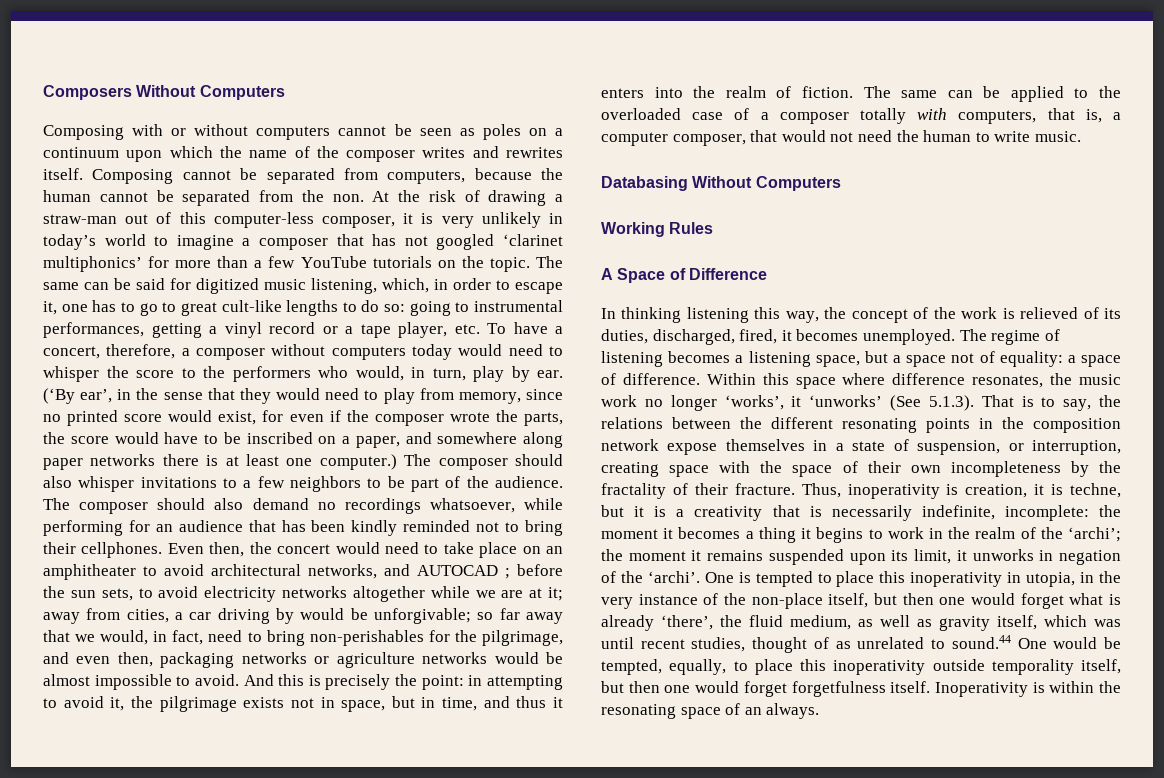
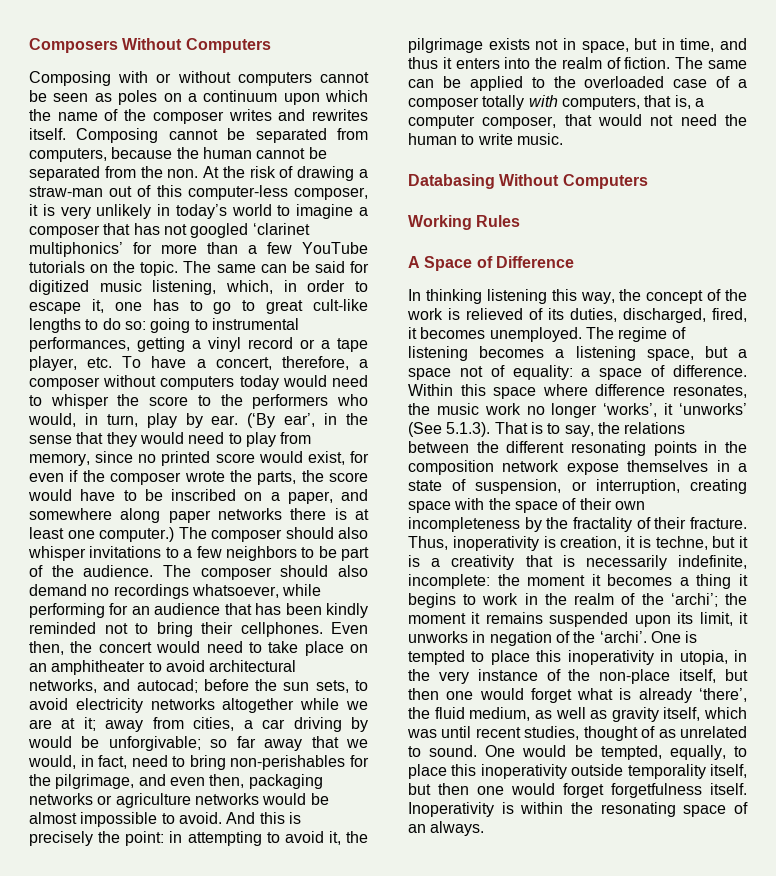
- Even then, the concert would need to take place on an amphitheater to avoid architectural networks, and AUTOCAD ;
+ Even then, the concert would need to take place on an amphitheater to avoid architectural networks, and autocad;
- One is tempted to place this inoperativity in utopia, in the very instance of the non-place itself, but then one would forget what is already ‘there’, the fluid medium, as well as gravity itself, which was until recent studies, thought of as unrelated to sound.44 One would be tempted, equally, to place this inoperativity outside temporality itself, but then one would forget forgetfulness itself.
+ One is tempted to place this inoperativity in utopia, in the very instance of the non-place itself, but then one would forget what is already ‘there’, the fluid medium, as well as gravity itself, which was until recent studies, thought of as unrelated to sound. One would be tempted, equally, to place this inoperativity outside temporality itself, but then one would forget forgetfulness itself.

